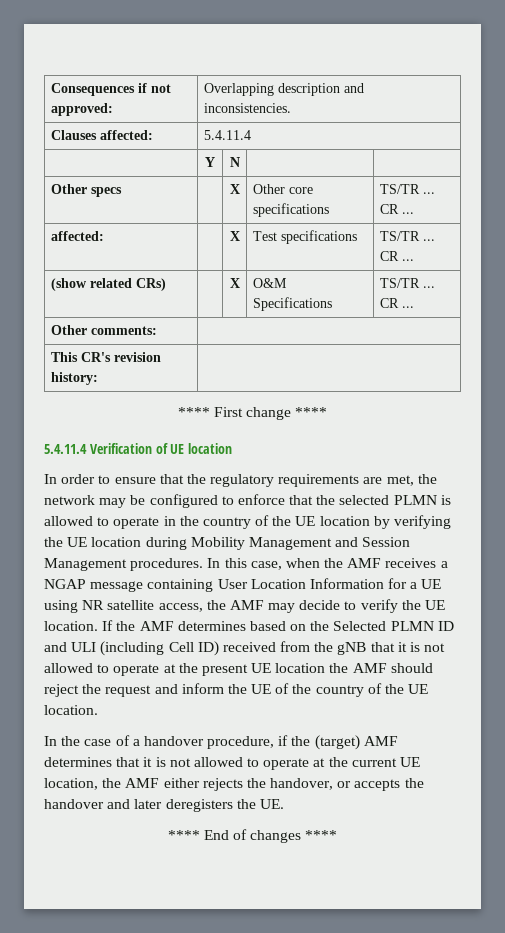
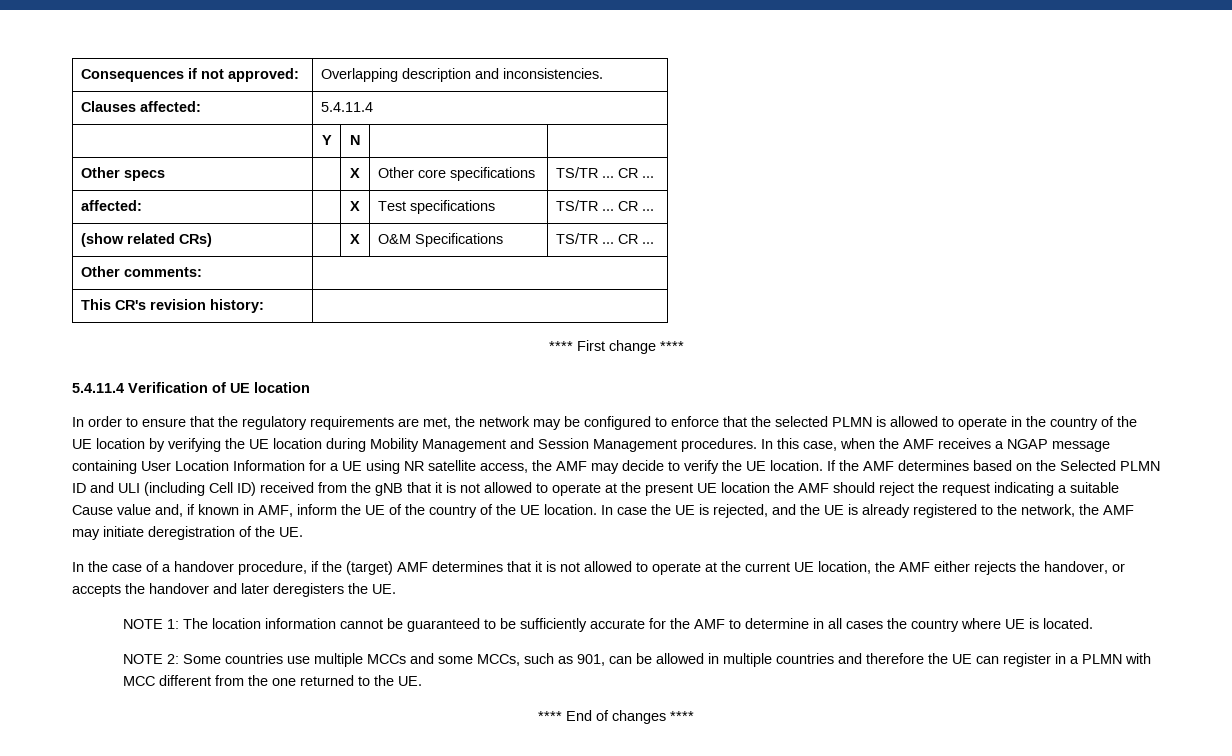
- If the AMF determines based on the Selected PLMN ID and ULI (including Cell ID) received from the gNB that it is not allowed to operate at the present UE location the AMF should reject the request and inform the UE of the country of the UE location.
+ If the AMF determines based on the Selected PLMN ID and ULI (including Cell ID) received from the gNB that it is not allowed to operate at the present UE location the AMF should reject the request indicating a suitable Cause value and, if known in AMF, inform the UE of the country of the UE location. In case the UE is rejected, and the UE is already registered to the network, the AMF may initiate deregistration of the UE.
+ NOTE 1: The location information cannot be guaranteed to be sufficiently accurate for the AMF to determine in all cases the country where UE is located.
+ NOTE 2: Some countries use multiple MCCs and some MCCs, such as 901, can be allowed in multiple countries and therefore the UE can register in a PLMN with MCC different from the one returned to the UE.

